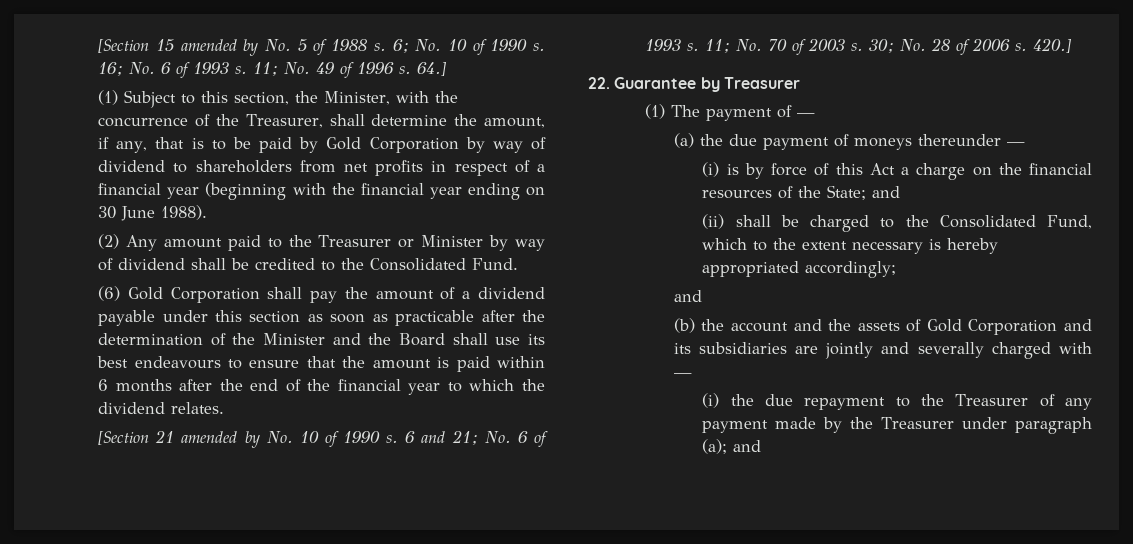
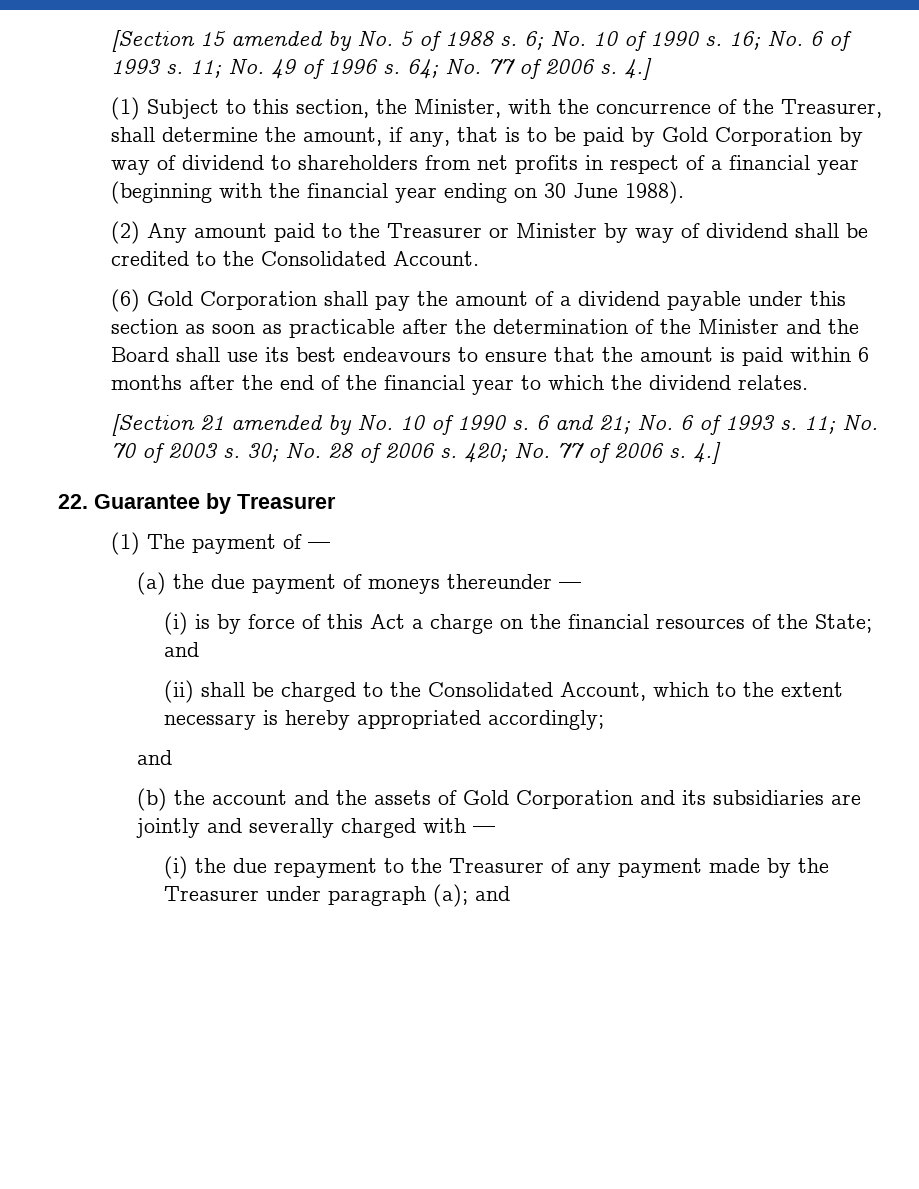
- 64.]
+ 64; No. 77 of 2006 s. 4.]
- (2) Any amount paid to the Treasurer or Minister by way of dividend shall be credited to the Consolidated Fund.
+ (2) Any amount paid to the Treasurer or Minister by way of dividend shall be credited to the Consolidated Account.
- 420.]
+ 420; No. 77 of 2006 s. 4.]
- (ii) shall be charged to the Consolidated Fund, which to the extent necessary is hereby appropriated accordingly;
+ (ii) shall be charged to the Consolidated Account, which to the extent necessary is hereby appropriated accordingly;

